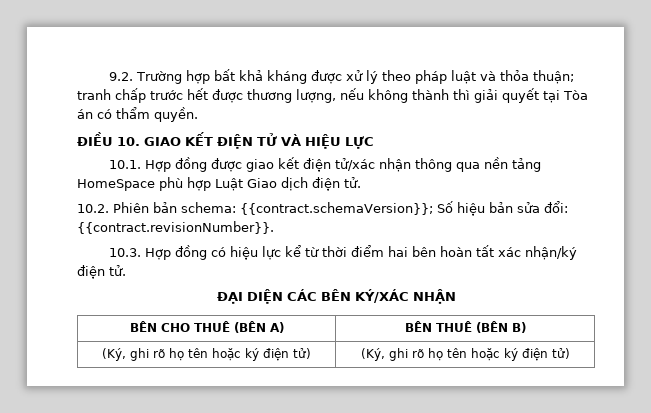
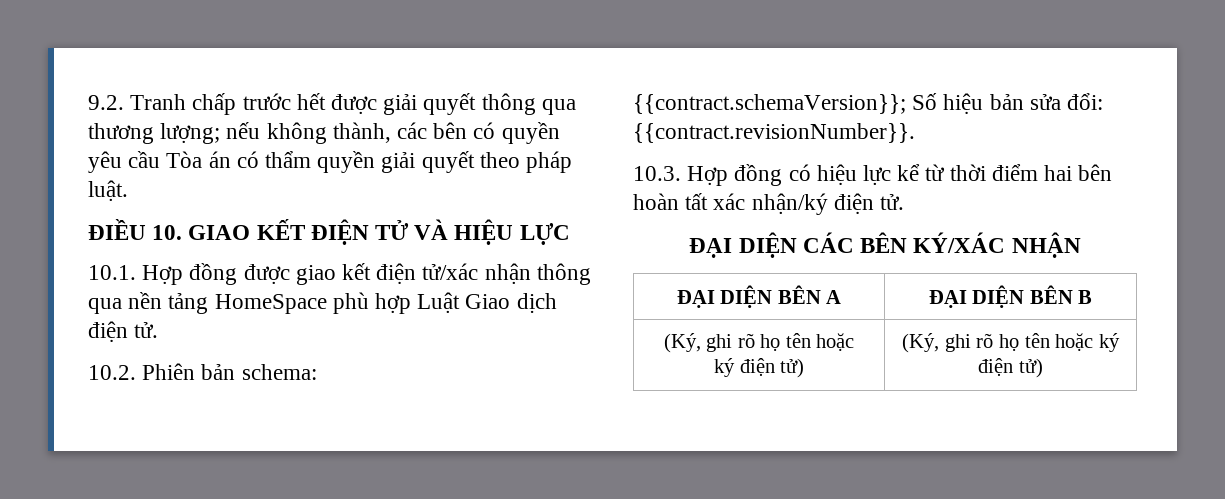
- 9.2. Trường hợp bất khả kháng được xử lý theo pháp luật và thỏa thuận; tranh chấp trước hết được thương lượng, nếu không thành thì giải quyết tại Tòa án có thẩm quyền.
+ 9.2. Tranh chấp trước hết được giải quyết thông qua thương lượng; nếu không thành, các bên có quyền yêu cầu Tòa án có thẩm quyền giải quyết theo pháp luật.
- BÊN CHO THUÊ (BÊN A) | BÊN THUÊ (BÊN B)
+ ĐẠI DIỆN BÊN A | ĐẠI DIỆN BÊN B

